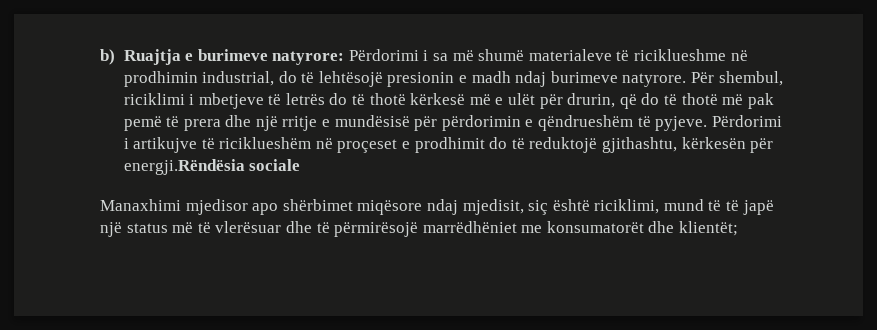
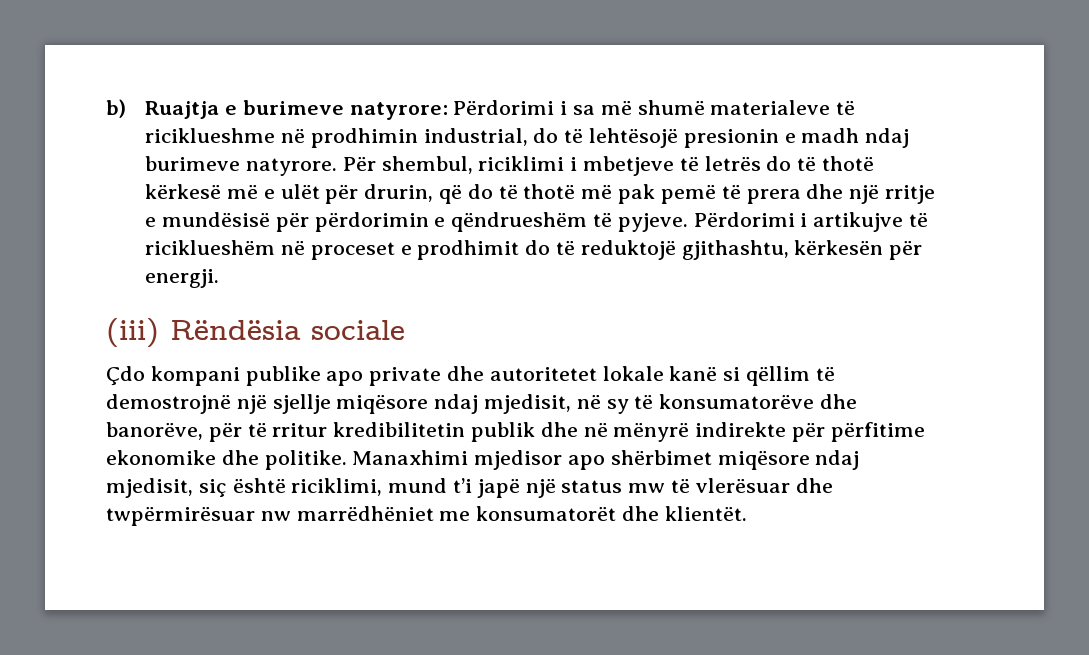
- Përdorimi i artikujve të riciklueshëm në proçeset e prodhimit do të reduktojë gjithashtu, kërkesën për energji.Rëndësia sociale
- Manaxhimi mjedisor apo shërbimet miqësore ndaj mjedisit, siç është riciklimi, mund të të japë një status më të vlerësuar dhe të përmirësojë marrëdhëniet me konsumatorët dhe klientët;
+ Përdorimi i artikujve të riciklueshëm në proceset e prodhimit do të reduktojë gjithashtu, kërkesën për energji.
+ (iii) Rëndësia sociale
+ Çdo kompani publike apo private dhe autoritetet lokale kanë si qëllim të demostrojnë një sjellje miqësore ndaj mjedisit, në sy të konsumatorëve dhe banorëve, për të rritur kredibilitetin publik dhe në mënyrë indirekte për përfitime ekonomike dhe politike. Manaxhimi mjedisor apo shërbimet miqësore ndaj mjedisit, siç është riciklimi, mund t’i japë një status mw të vlerësuar dhe twpërmirësuar nw marrëdhëniet me konsumatorët dhe klientët.

